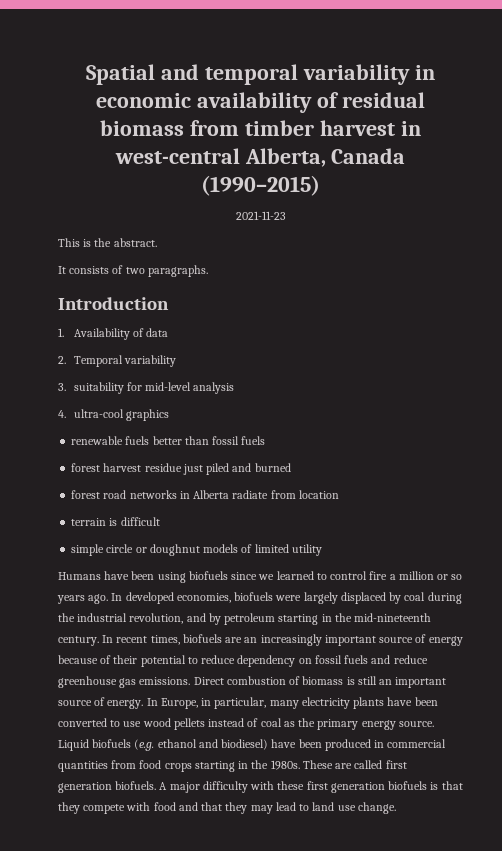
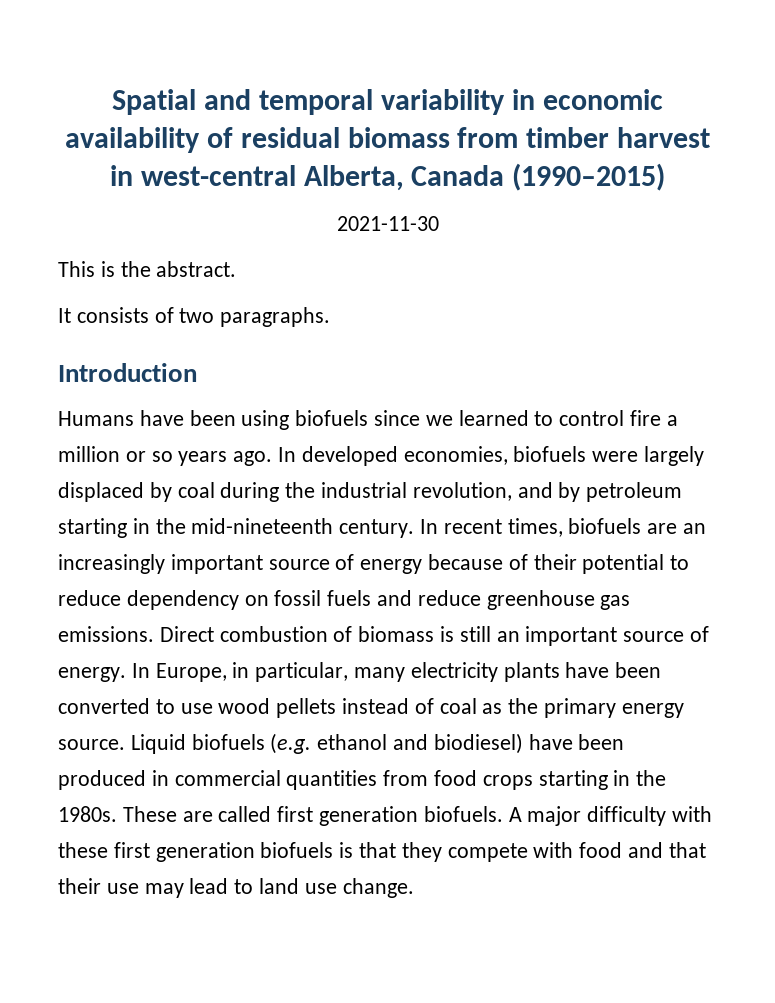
- 2021-11-23
+ 2021-11-30
- 1. Availability of data
- 2. Temporal variability
- 3. suitability for mid-level analysis
- 4. ultra-cool graphics
- renewable fuels better than fossil fuels
- forest harvest residue just piled and burned
- forest road networks in Alberta radiate from location
- terrain is difficult
- simple circle or doughnut models of limited utility
- A major difficulty with these first generation biofuels is that they compete with food and that they may lead to land use change.
+ A major difficulty with these first generation biofuels is that they compete with food and that their use may lead to land use change.

